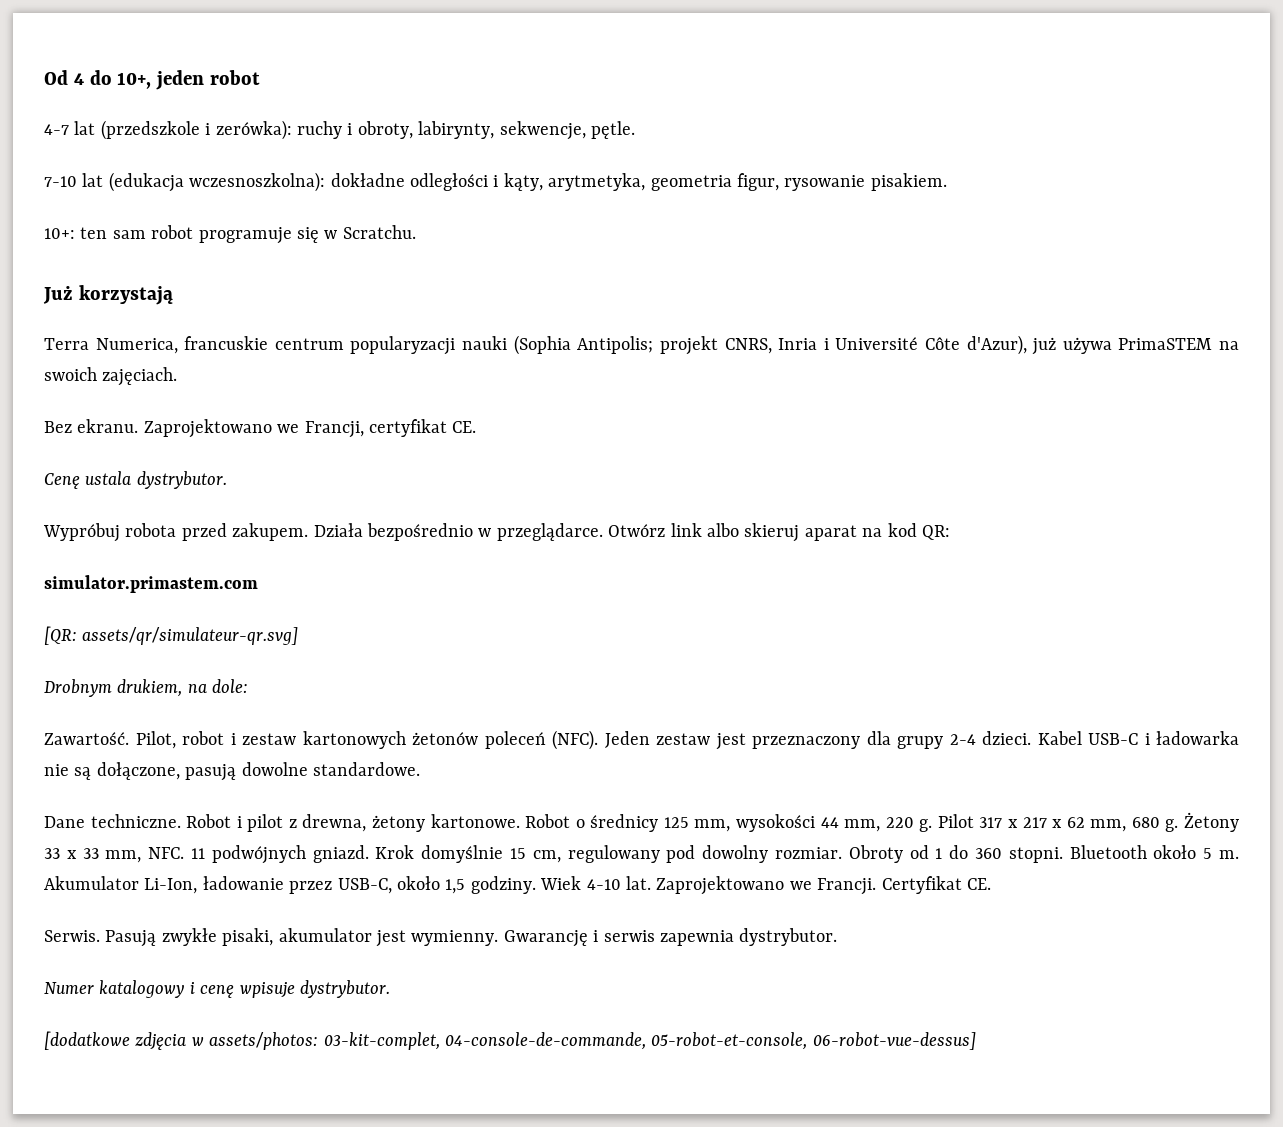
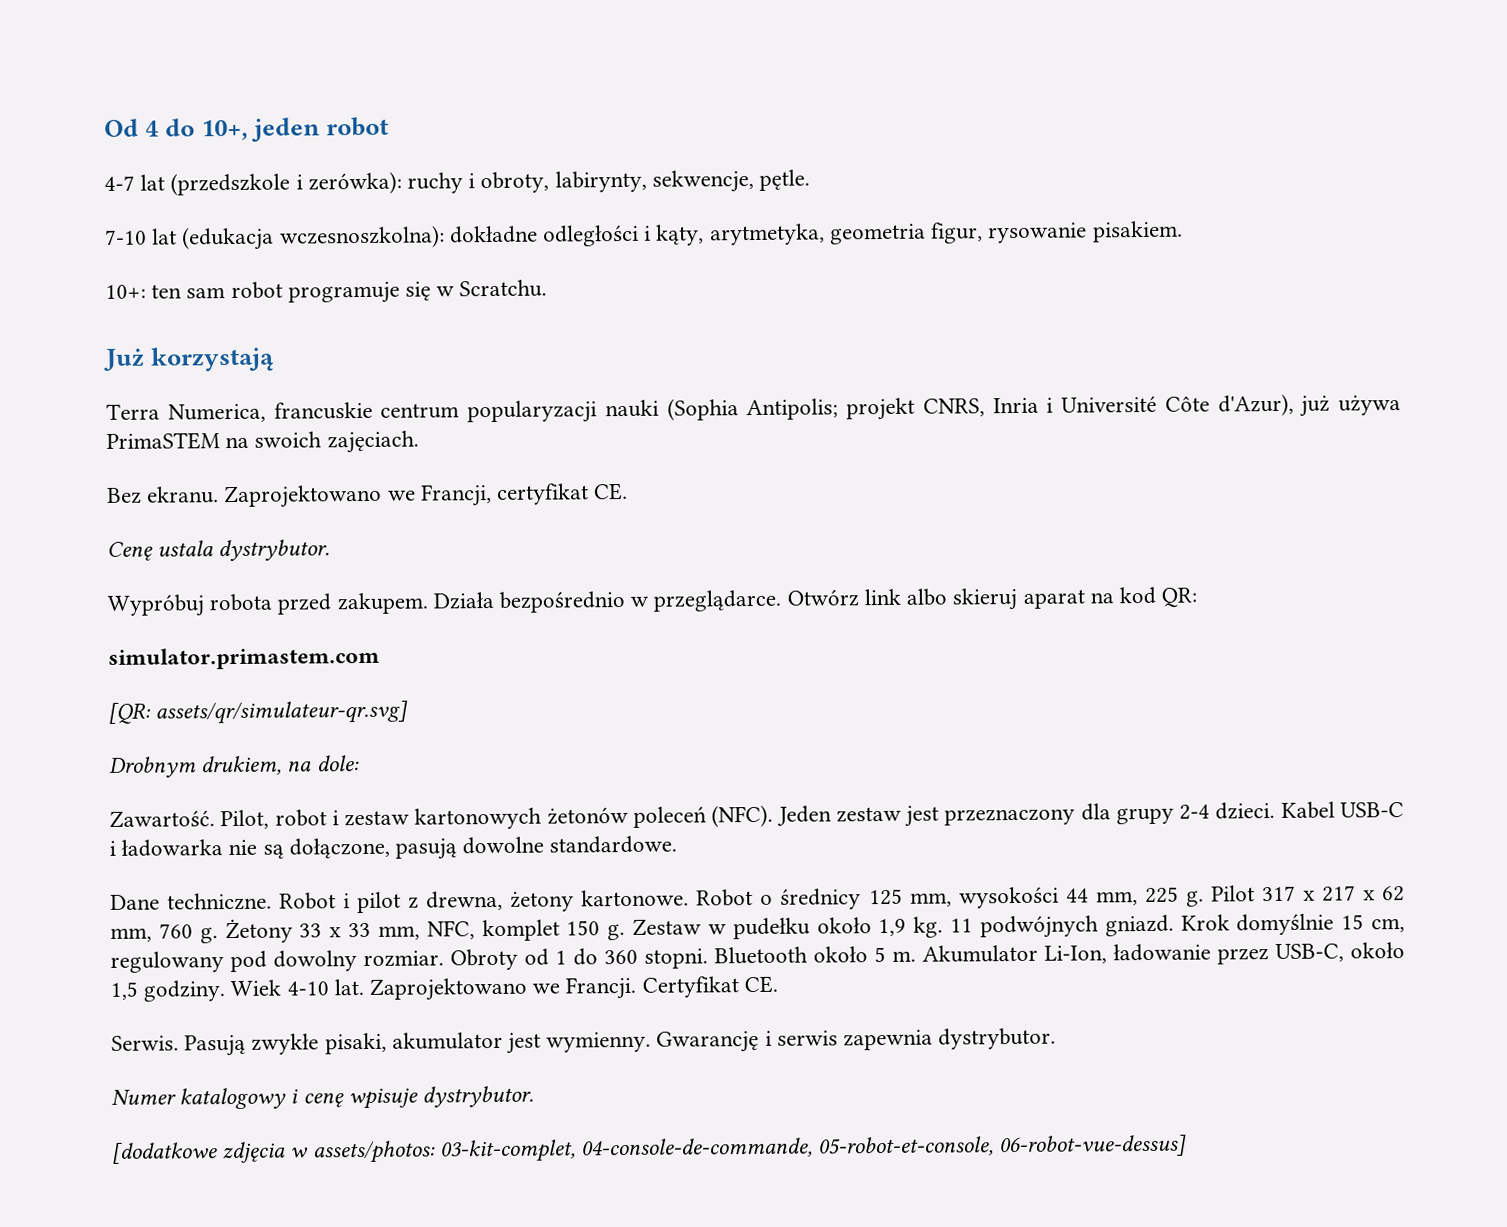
- Robot o średnicy 125 mm, wysokości 44 mm, 220 g.
+ Robot o średnicy 125 mm, wysokości 44 mm, 225 g.
- Pilot 317 x 217 x 62 mm, 680 g.
+ Pilot 317 x 217 x 62 mm, 760 g.
- Żetony 33 x 33 mm, NFC. 11 podwójnych gniazd.
+ Żetony 33 x 33 mm, NFC, komplet 150 g. Zestaw w pudełku około 1,9 kg. 11 podwójnych gniazd.

